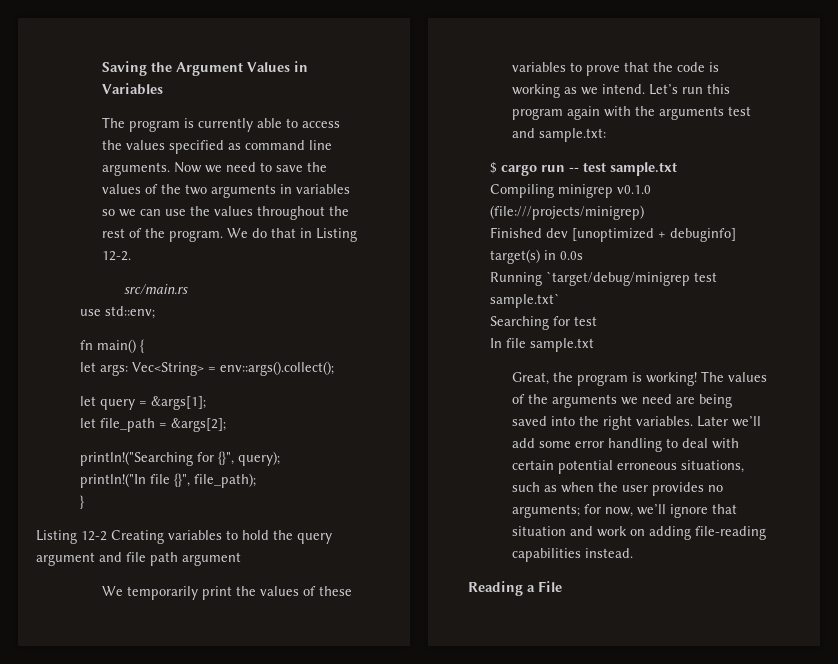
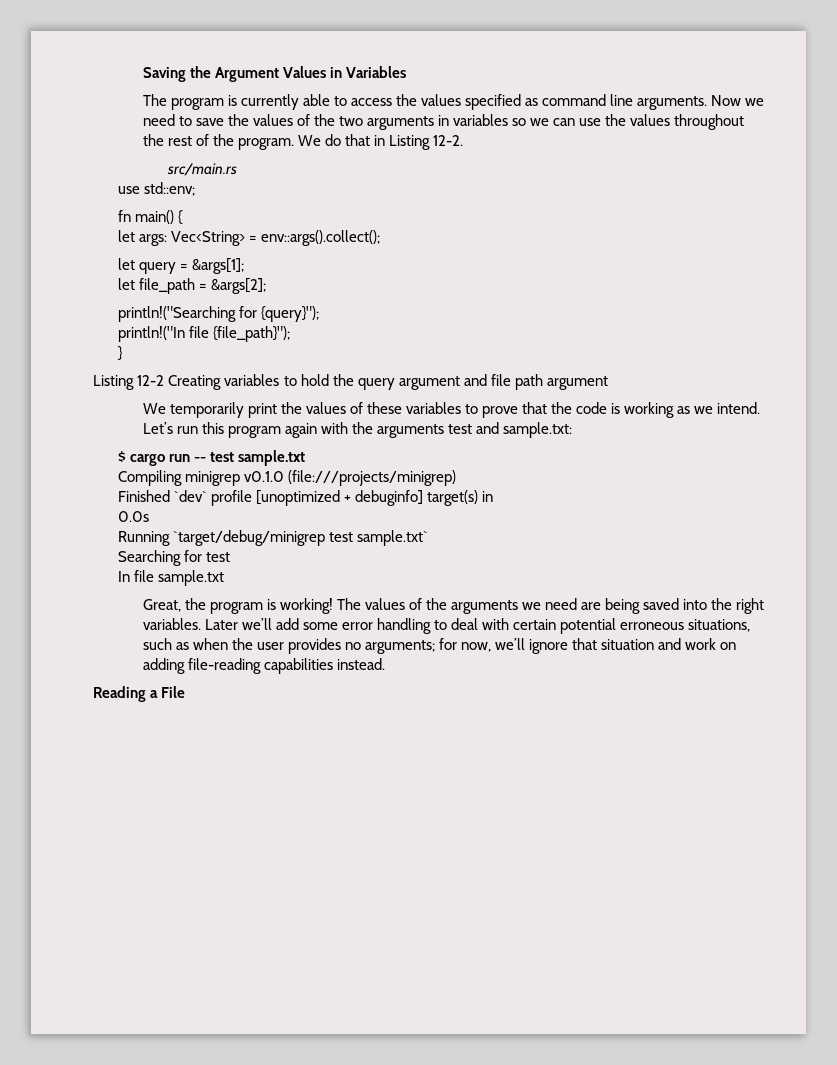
- println!("Searching for {}", query);
+ println!("Searching for {query}");
- println!("In file {}", file_path);
+ println!("In file {file_path}");
- Finished dev [unoptimized + debuginfo] target(s) in 0.0s
+ Finished `dev` profile [unoptimized + debuginfo] target(s) in
+ 0.0s

